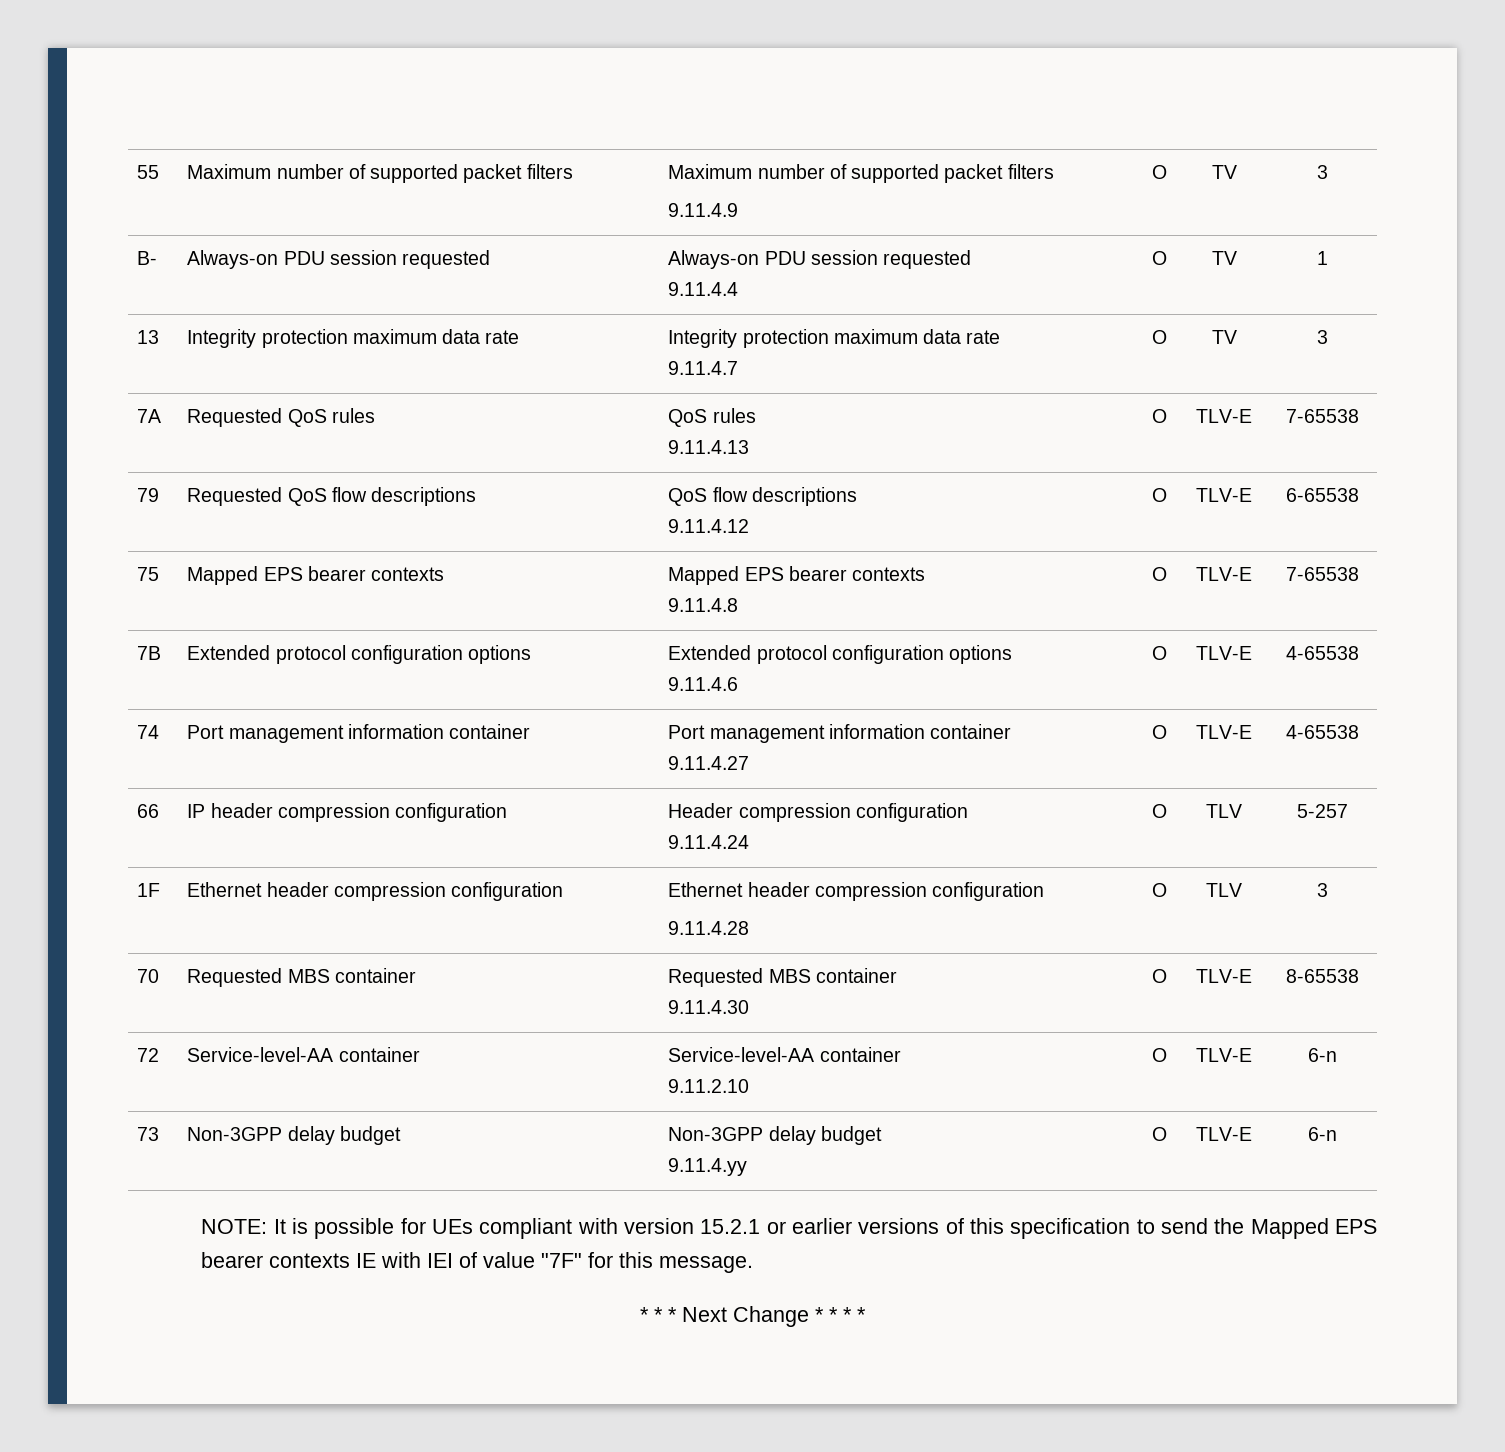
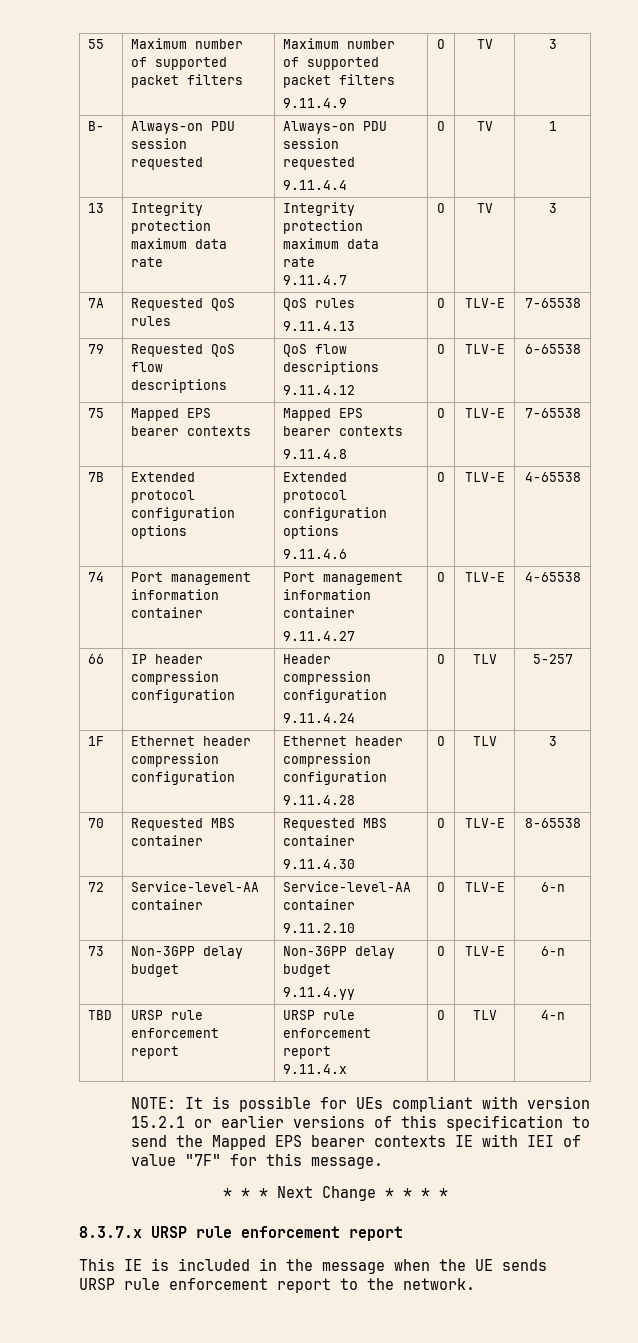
+ TBD | URSP rule enforcement report | URSP rule enforcement report
+ 9.11.4.x | O | TLV | 4-n
+ 8.3.7.x URSP rule enforcement report
+ This IE is included in the message when the UE sends URSP rule enforcement report to the network.

